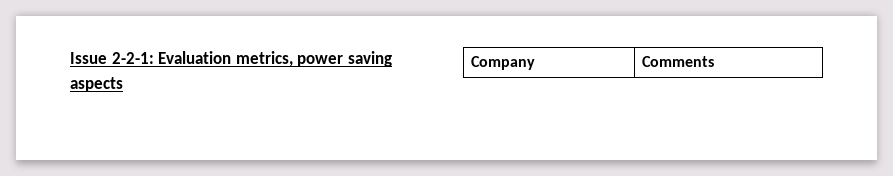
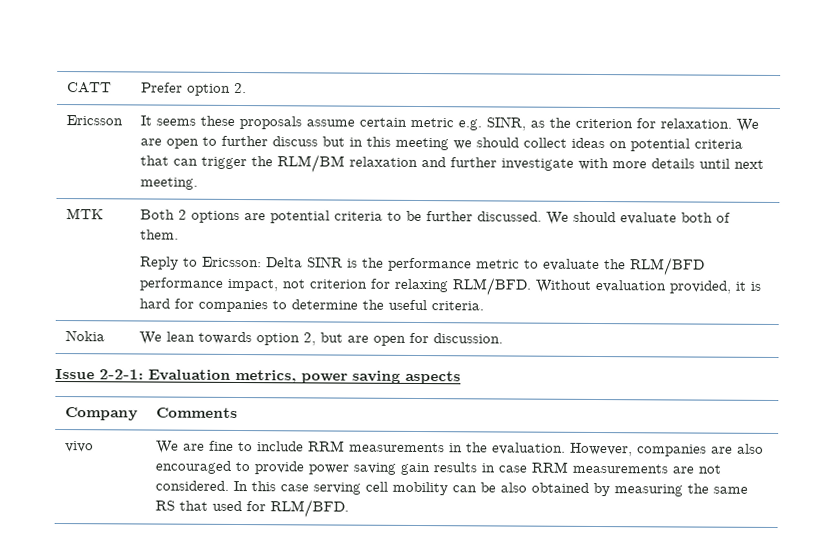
+ CATT | Prefer option 2.
+ Ericsson | It seems these proposals assume certain metric e.g. SINR, as the criterion for relaxation. We are open to further discuss but in this meeting we should collect ideas on potential criteria that can trigger the RLM/BM relaxation and further investigate with more details until next meeting.
+ MTK | Both 2 options are potential criteria to be further discussed. We should evaluate both of them.
+ Reply to Ericsson: Delta SINR is the performance metric to evaluate the RLM/BFD performance impact, not criterion for relaxing RLM/BFD. Without evaluation provided, it is hard for companies to determine the useful criteria.
+ Nokia | We lean towards option 2, but are open for discussion.
+ vivo | We are fine to include RRM measurements in the evaluation. However, companies are also encouraged to provide power saving gain results in case RRM measurements are not considered. In this case serving cell mobility can be also obtained by measuring the same RS that used for RLM/BFD.

